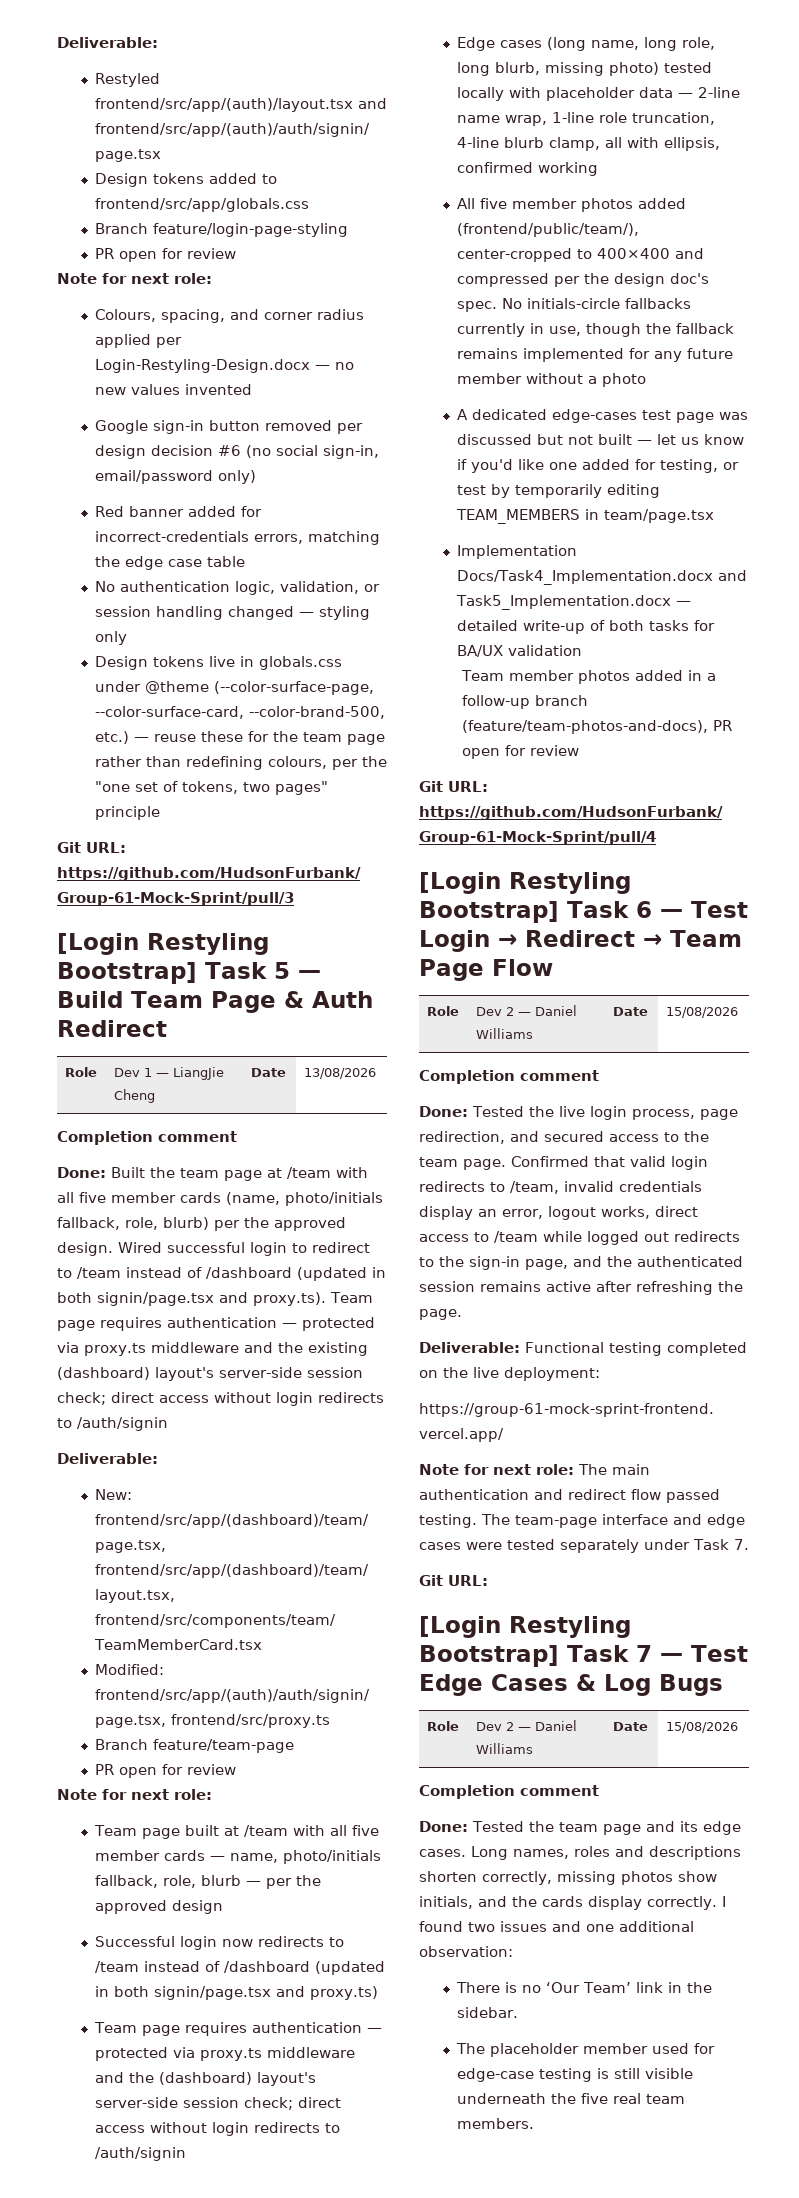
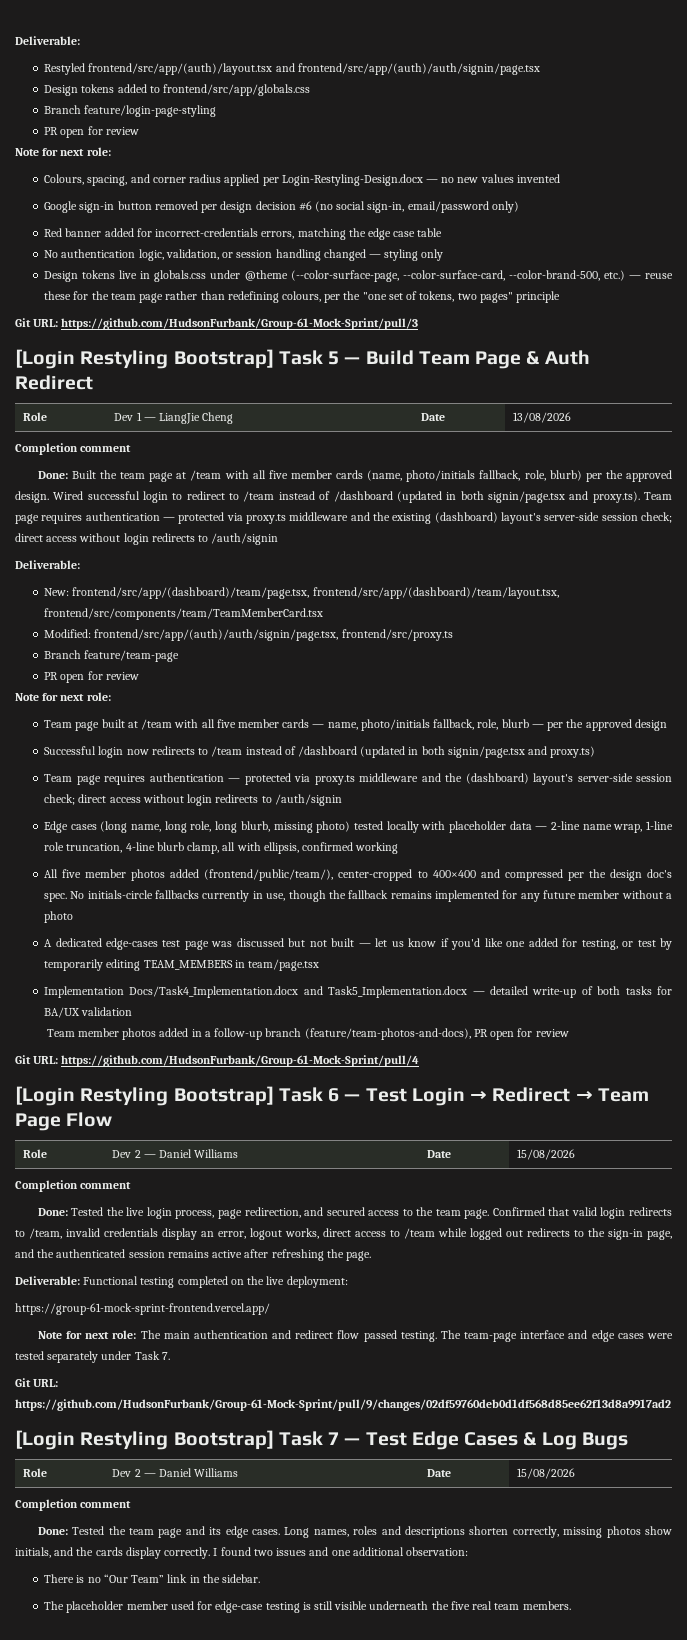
  The team-page interface and edge cases were tested separately under Task 7.
- Git URL:
+ Git URL: https://github.com/HudsonFurbank/Group-61-Mock-Sprint/pull/9/changes/02df59760deb0d1df568d85ee62f13d8a9917ad2
- There is no ‘Our Team’ link in the sidebar.
+ There is no “Our Team” link in the sidebar.

